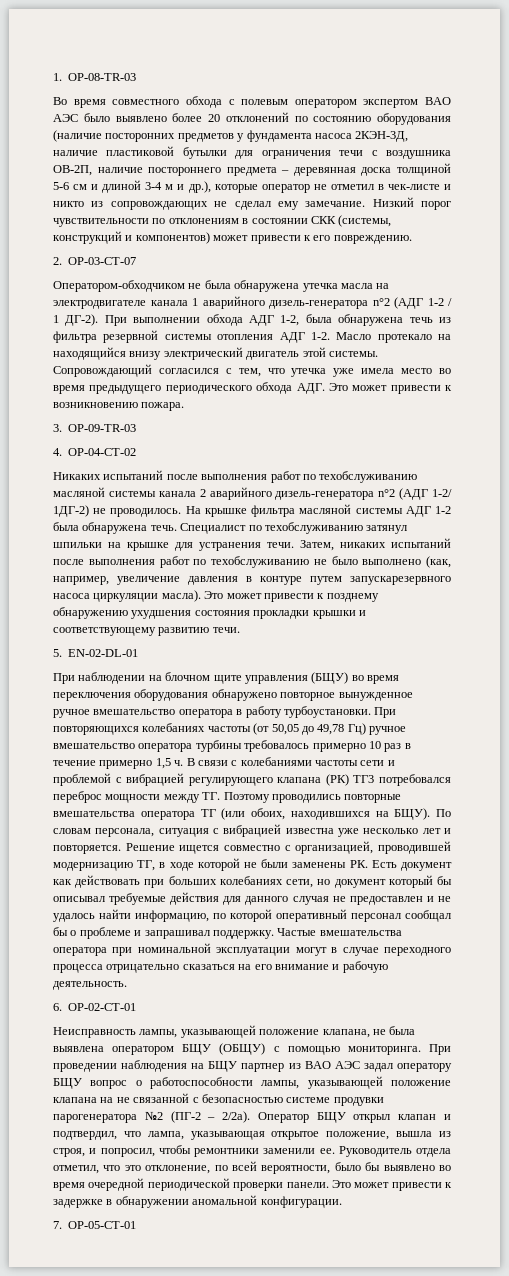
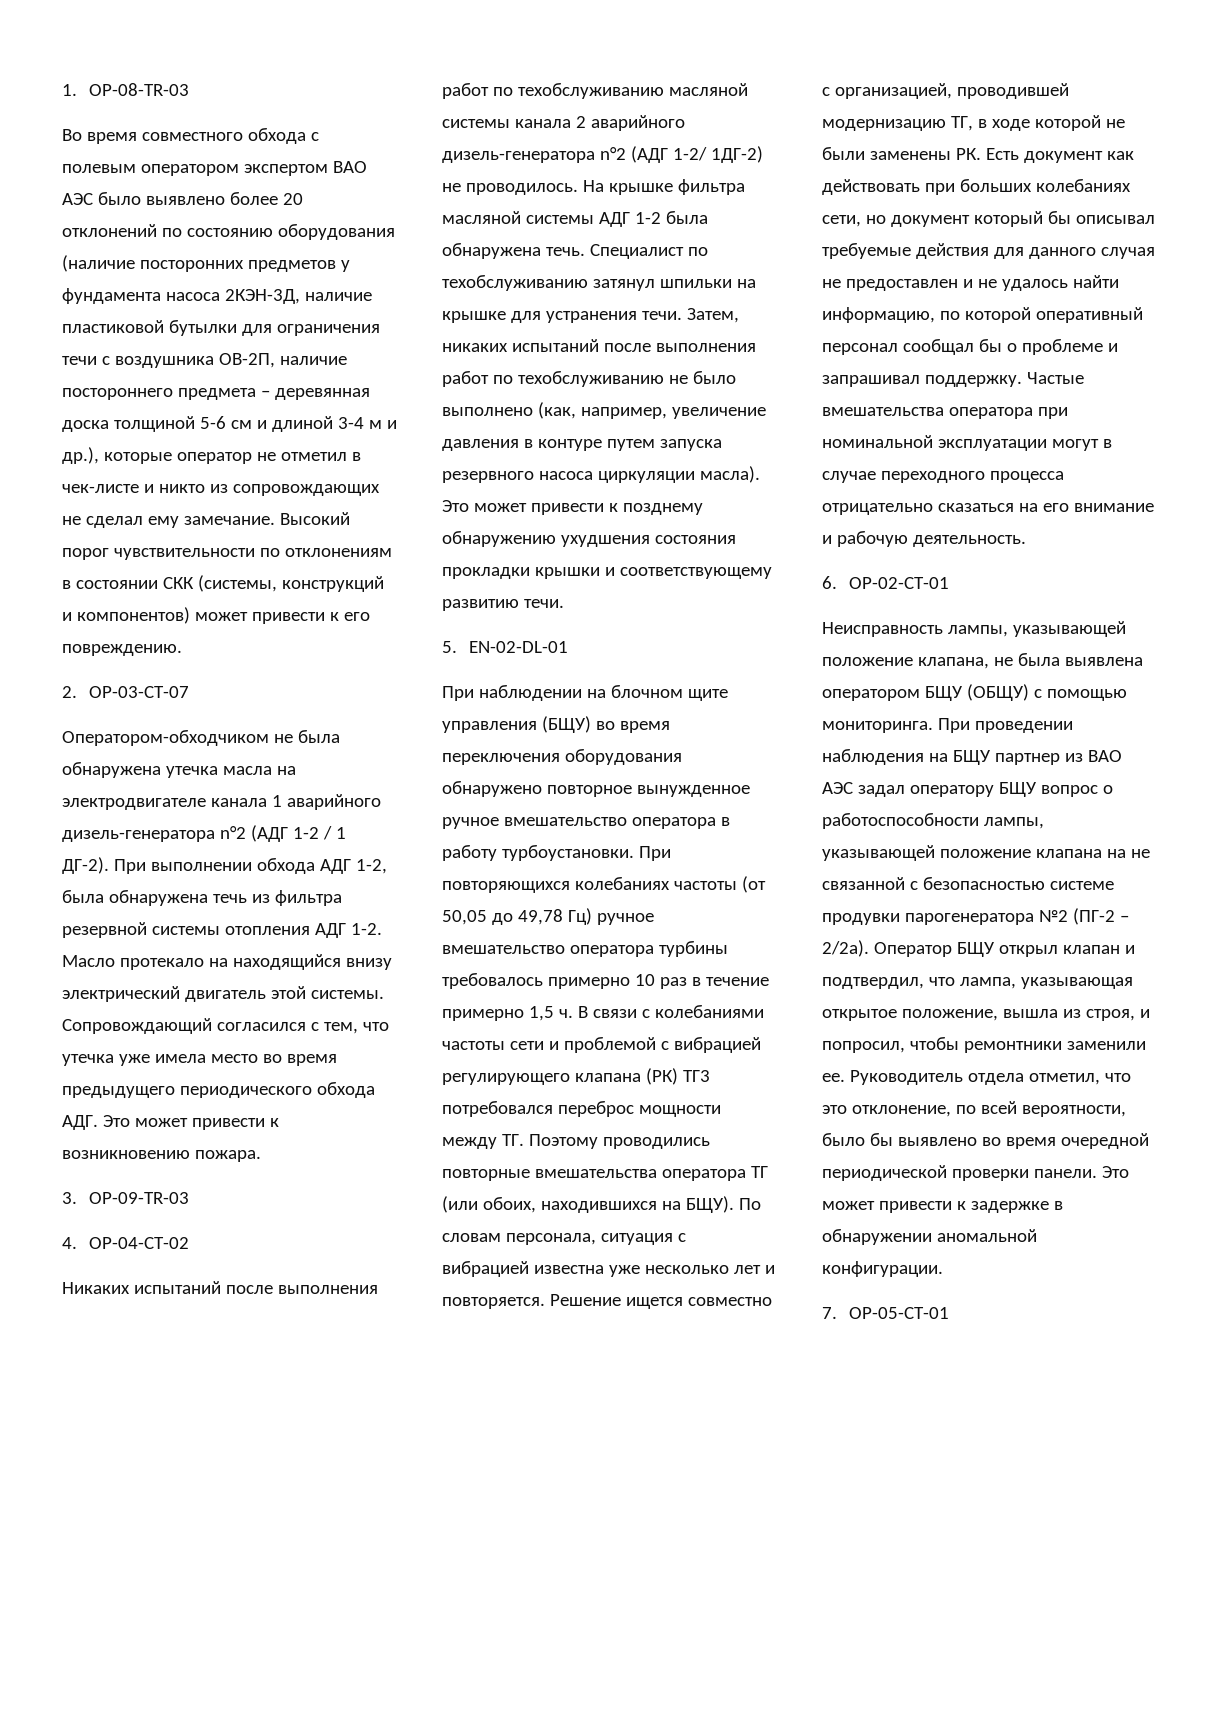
- Низкий порог чувствительности по отклонениям в состоянии СКК (системы, конструкций и компонентов) может привести к его повреждению.
+ Высокий порог чувствительности по отклонениям в состоянии СКК (системы, конструкций и компонентов) может привести к его повреждению.
- Затем, никаких испытаний после выполнения работ по техобслуживанию не было выполнено (как, например, увеличение давления в контуре путем запускарезервного насоса циркуляции масла).
+ Затем, никаких испытаний после выполнения работ по техобслуживанию не было выполнено (как, например, увеличение давления в контуре путем запуска резервного насоса циркуляции масла).

